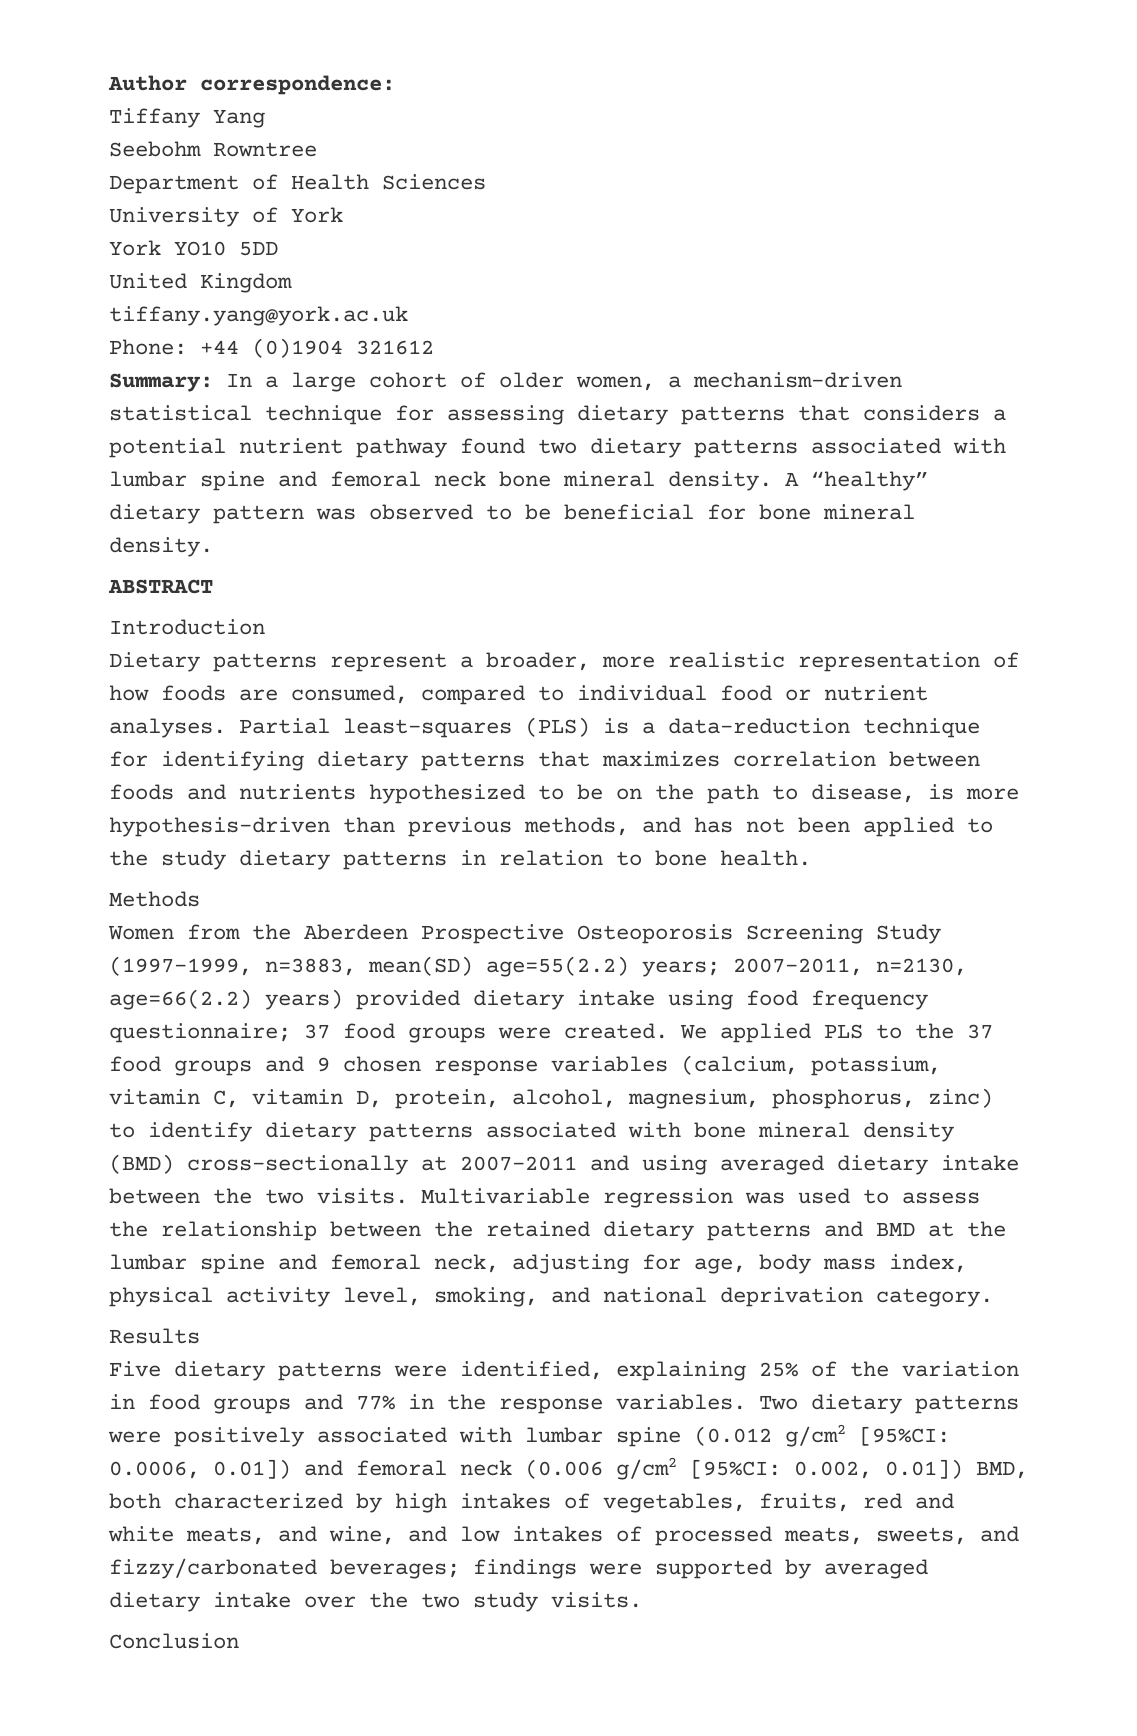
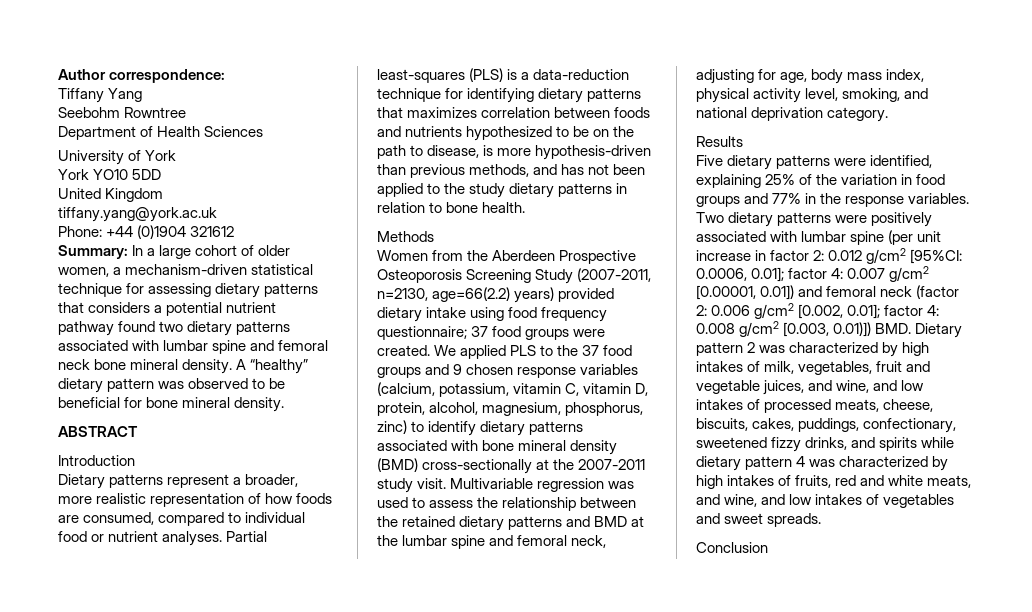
- Women from the Aberdeen Prospective Osteoporosis Screening Study (1997-1999, n=3883, mean(SD) age=55(2.2) years; 2007-2011, n=2130, age=66(2.2) years) provided dietary intake using food frequency questionnaire; 37 food groups were created.
+ Women from the Aberdeen Prospective Osteoporosis Screening Study (2007-2011, n=2130, age=66(2.2) years) provided dietary intake using food frequency questionnaire; 37 food groups were created.
- We applied PLS to the 37 food groups and 9 chosen response variables (calcium, potassium, vitamin C, vitamin D, protein, alcohol, magnesium, phosphorus, zinc) to identify dietary patterns associated with bone mineral density (BMD) cross-sectionally at 2007-2011 and using averaged dietary intake between the two visits.
+ We applied PLS to the 37 food groups and 9 chosen response variables (calcium, potassium, vitamin C, vitamin D, protein, alcohol, magnesium, phosphorus, zinc) to identify dietary patterns associated with bone mineral density (BMD) cross-sectionally at the 2007-2011 study visit.
- Two dietary patterns were positively associated with lumbar spine (0.012 g/cm2 [95%CI: 0.0006, 0.01]) and femoral neck (0.006 g/cm2 [95%CI: 0.002, 0.01]) BMD, both characterized by high intakes of vegetables, fruits, red and white meats, and wine, and low intakes of processed meats, sweets, and fizzy/carbonated beverages; findings were supported by averaged dietary intake over the two study visits.
+ Two dietary patterns were positively associated with lumbar spine (per unit increase in factor 2: 0.012 g/cm2 [95%CI: 0.0006, 0.01]; factor 4: 0.007 g/cm2 [0.00001, 0.01]) and femoral neck (factor 2: 0.006 g/cm2 [0.002, 0.01]; factor 4: 0.008 g/cm2 [0.003, 0.01)]) BMD. Dietary pattern 2 was characterized by high intakes of milk, vegetables, fruit and vegetable juices, and wine, and low intakes of processed meats, cheese, biscuits, cakes, puddings, confectionary, sweetened fizzy drinks, and spirits while dietary pattern 4 was characterized by high intakes of fruits, red and white meats, and wine, and low intakes of vegetables and sweet spreads.

